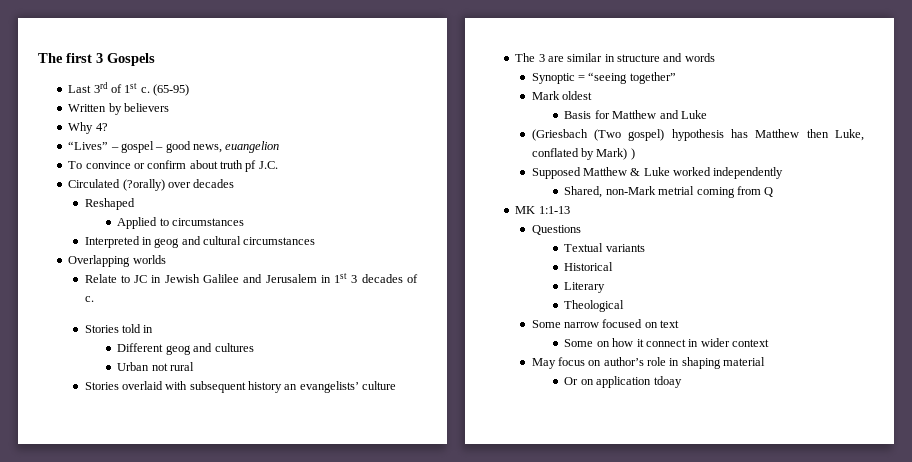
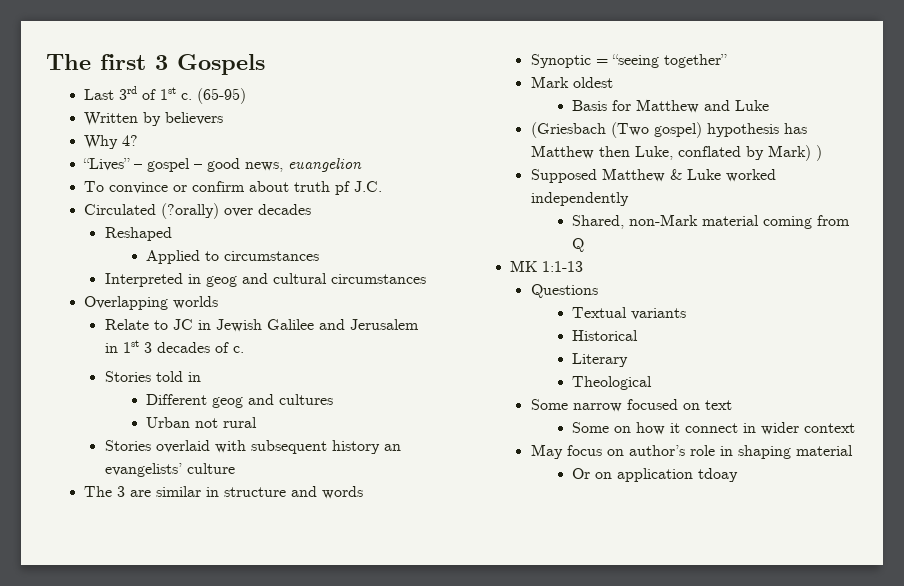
- Shared, non-Mark metrial coming from Q
+ Shared, non-Mark material coming from Q

